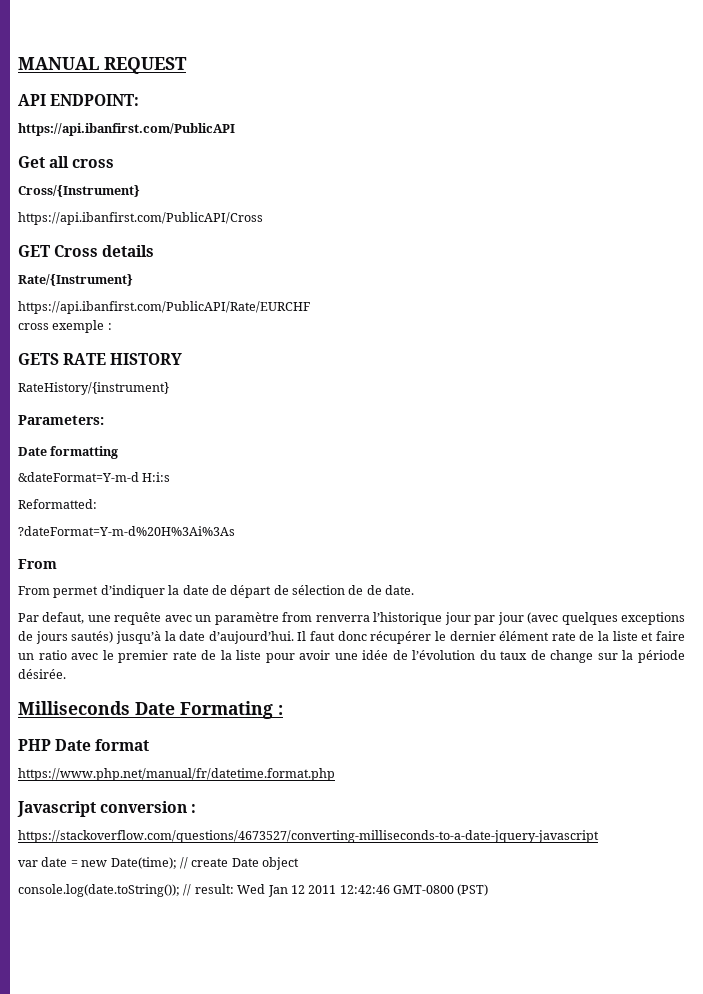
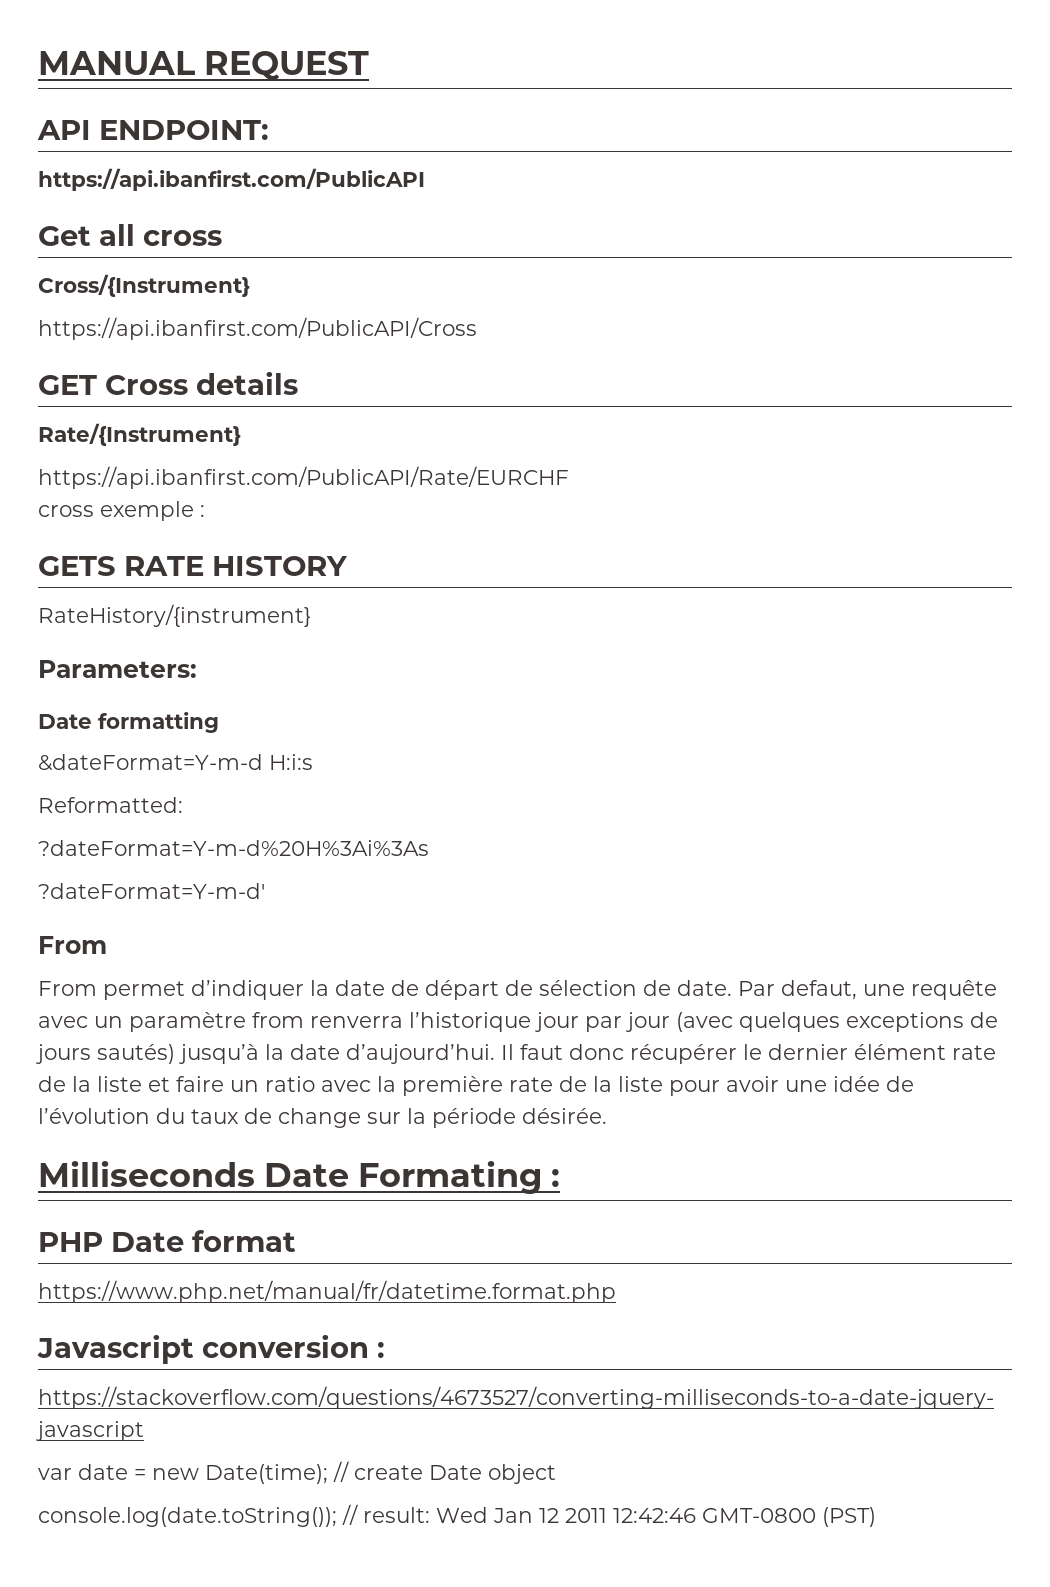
+ ?dateFormat=Y-m-d'
- From permet d’indiquer la date de départ de sélection de de date.
- Par defaut, une requête avec un paramètre from renverra l’historique jour par jour (avec quelques exceptions de jours sautés) jusqu’à la date d’aujourd’hui.
+ From permet d’indiquer la date de départ de sélection de date. Par defaut, une requête avec un paramètre from renverra l’historique jour par jour (avec quelques exceptions de jours sautés) jusqu’à la date d’aujourd’hui.
- Il faut donc récupérer le dernier élément rate de la liste et faire un ratio avec le premier rate de la liste pour avoir une idée de l’évolution du taux de change sur la période désirée.
+ Il faut donc récupérer le dernier élément rate de la liste et faire un ratio avec la première rate de la liste pour avoir une idée de l’évolution du taux de change sur la période désirée.

